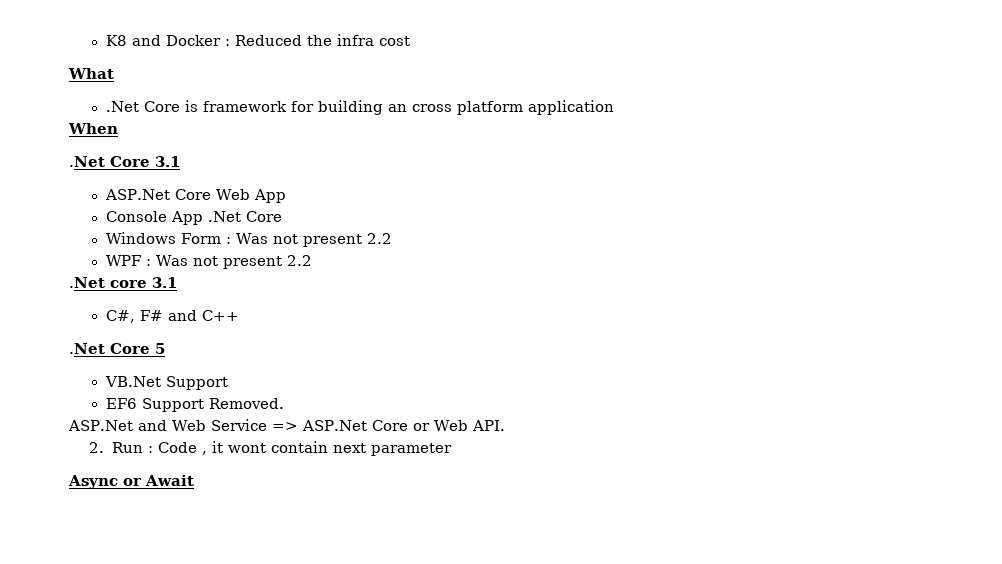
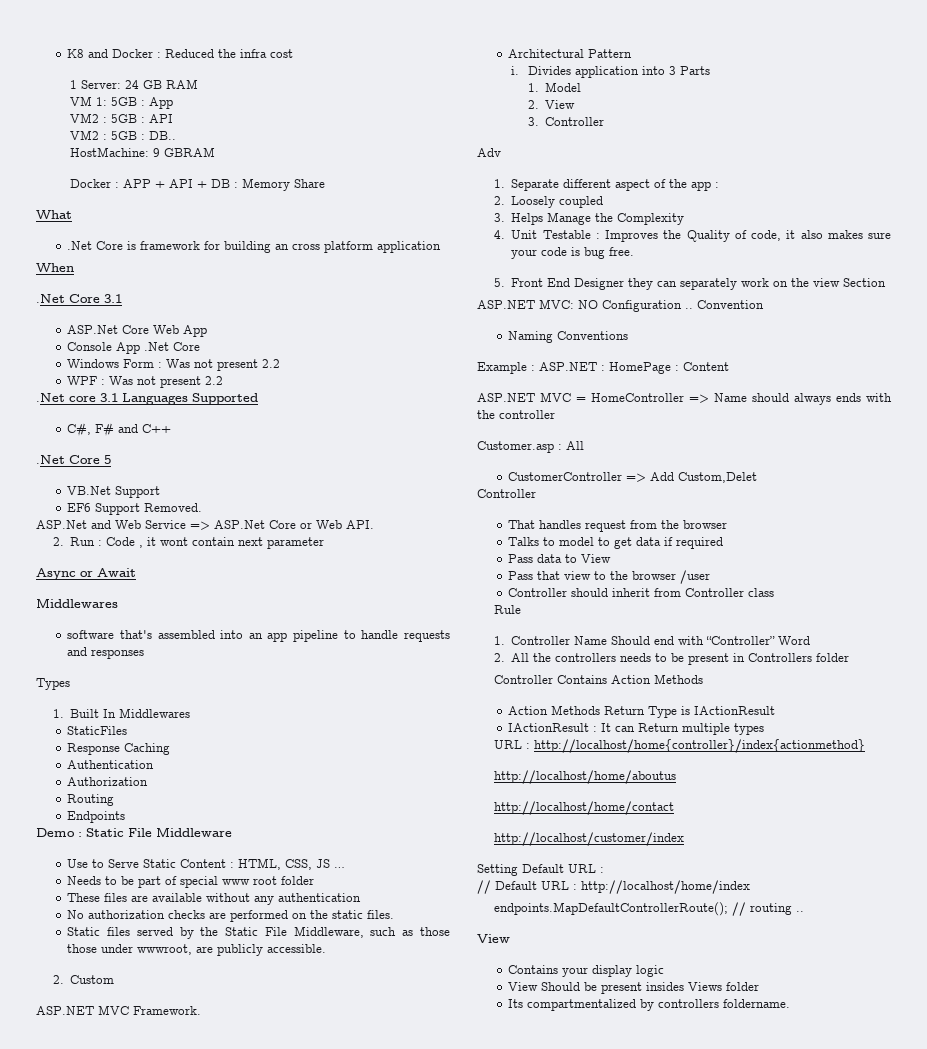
+ 1 Server: 24 GB RAM
+ VM 1: 5GB : App
+ VM2 : 5GB : API
+ VM2 : 5GB : DB..
+ HostMachine: 9 GBRAM
+ Docker : APP + API + DB : Memory Share
- .Net core 3.1
+ .Net core 3.1 Languages Supported
  Async or Await
+ Middlewares
+ software that's assembled into an app pipeline to handle requests and responses
+ Types
+ 1. Built In Middlewares
+ StaticFiles
+ Response Caching
+ Authentication
+ Authorization
+ Routing
+ Endpoints
+ Demo : Static File Middleware
+ Use to Serve Static Content : HTML, CSS, JS …
+ Needs to be part of special www root folder
+ These files are available without any authentication
+ No authorization checks are performed on the static files.
+ Static files served by the Static File Middleware, such as those those under wwwroot, are publicly accessible.
+ 2. Custom
+ ASP.NET MVC Framework.
+ Architectural Pattern
+ i. Divides application into 3 Parts
+ 1. Model
+ 2. View
+ 3. Controller
+ Adv
+ 1. Separate different aspect of the app :
+ 2. Loosely coupled
+ 3. Helps Manage the Complexity
+ 4. Unit Testable : Improves the Quality of code, it also makes sure your code is bug free.
+ 5. Front End Designer they can separately work on the view Section
+ ASP.NET MVC: NO Configuration .. Convention
+ Naming Conventions
+ Example : ASP.NET : HomePage : Content
+ ASP.NET MVC = HomeController => Name should always ends with the controller
+ Customer.asp : All
+ CustomerController => Add Custom,Delet
+ Controller
+ That handles request from the browser
+ Talks to model to get data if required
+ Pass data to View
+ Pass that view to the browser /user
+ Controller should inherit from Controller class
+ Rule
+ 1. Controller Name Should end with “Controller” Word
+ 2. All the controllers needs to be present in Controllers folder
+ Controller Contains Action Methods
+ Action Methods Return Type is IActionResult
+ IActionResult : It can Return multiple types
+ URL : http://localhost/home{controller}/index{actionmethod}
+ http://localhost/home/aboutus
+ http://localhost/home/contact
+ http://localhost/customer/index
+ Setting Default URL :
+ // Default URL : http://localhost/home/index
+ endpoints.MapDefaultControllerRoute(); // routing ..
+ View
+ Contains your display logic
+ View Should be present insides Views folder
+ Its compartmentalized by controllers foldername.

